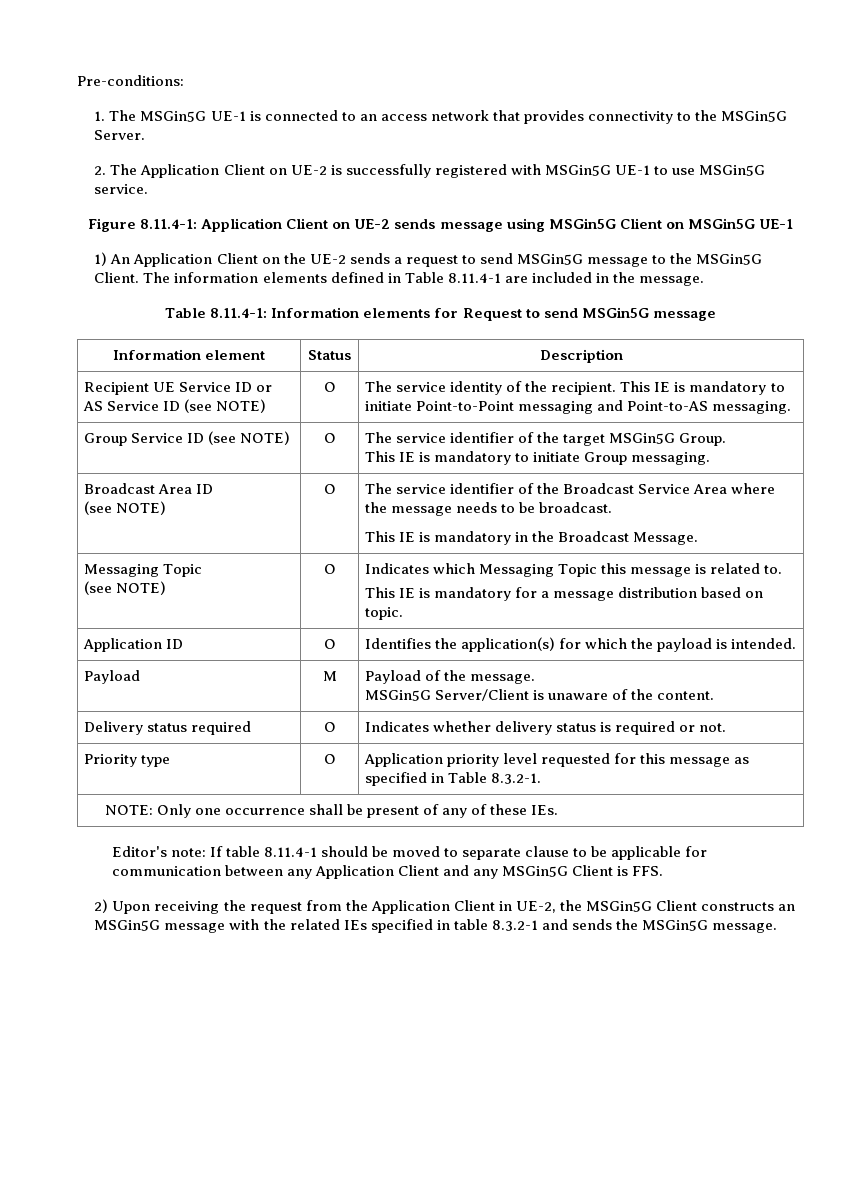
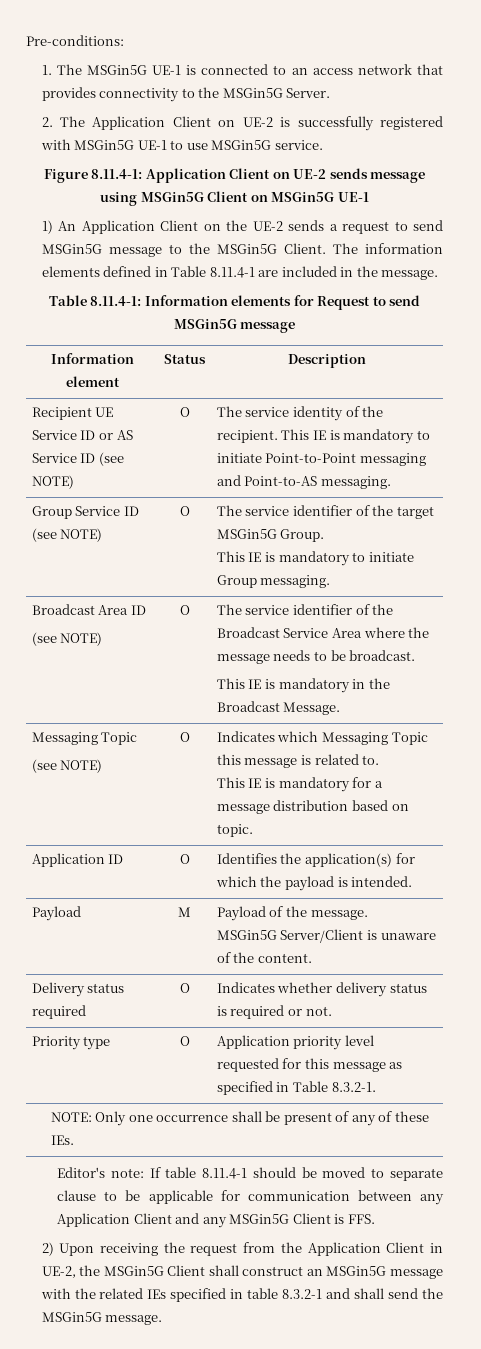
- 2) Upon receiving the request from the Application Client in UE-2, the MSGin5G Client constructs an MSGin5G message with the related IEs specified in table 8.3.2-1 and sends the MSGin5G message.
+ 2) Upon receiving the request from the Application Client in UE-2, the MSGin5G Client shall construct an MSGin5G message with the related IEs specified in table 8.3.2-1 and shall send the MSGin5G message.

